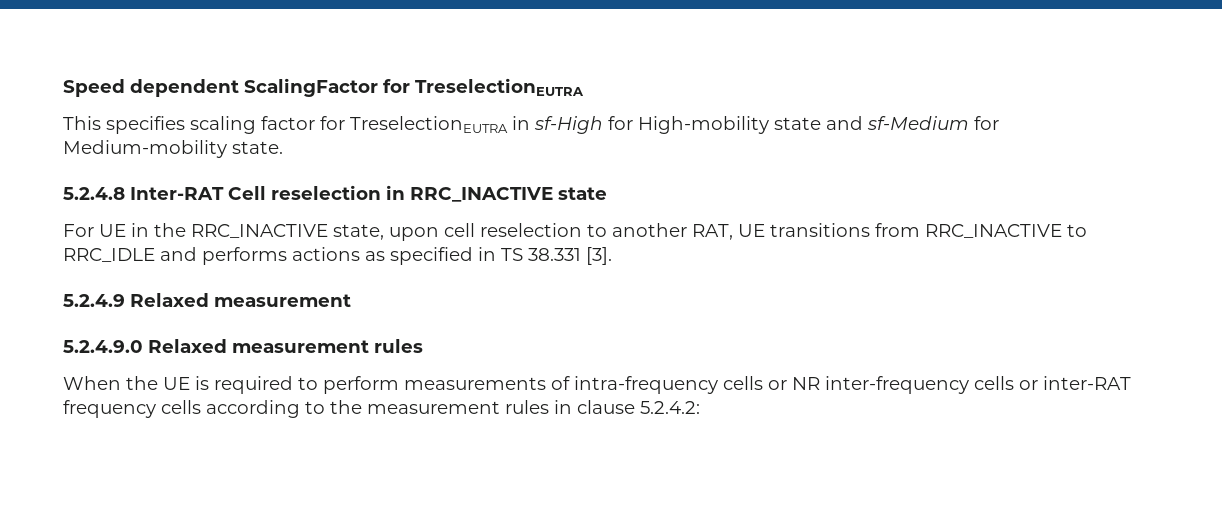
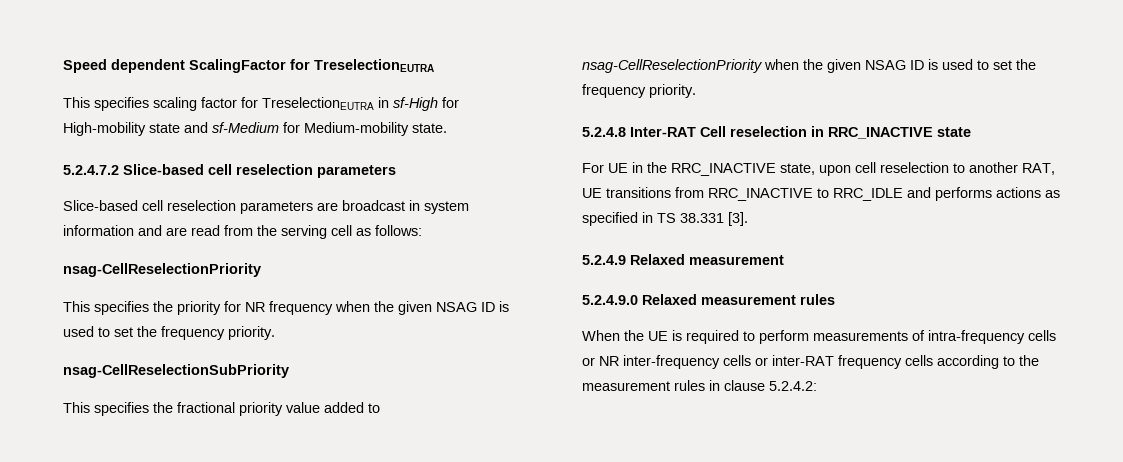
+ 5.2.4.7.2 Slice-based cell reselection parameters
+ Slice-based cell reselection parameters are broadcast in system information and are read from the serving cell as follows:
+ nsag-CellReselectionPriority
+ This specifies the priority for NR frequency when the given NSAG ID is used to set the frequency priority.
+ nsag-CellReselectionSubPriority
+ This specifies the fractional priority value added to nsag-CellReselectionPriority when the given NSAG ID is used to set the frequency priority.

